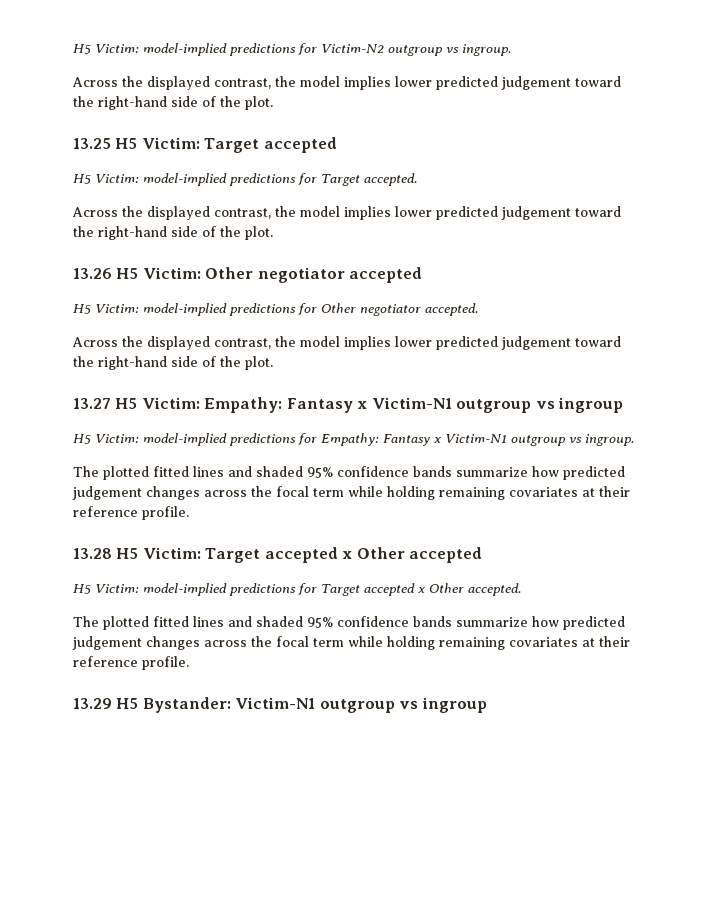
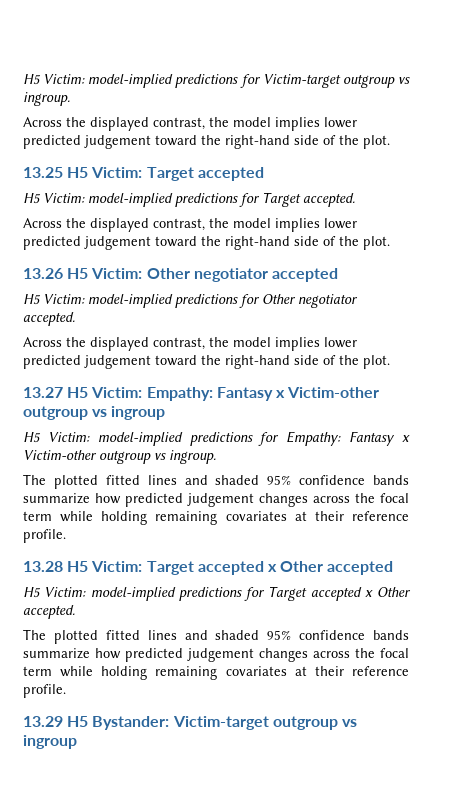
- H5 Victim: model-implied predictions for Victim-N2 outgroup vs ingroup.
+ H5 Victim: model-implied predictions for Victim-target outgroup vs ingroup.
- 13.27 H5 Victim: Empathy: Fantasy x Victim-N1 outgroup vs ingroup
+ 13.27 H5 Victim: Empathy: Fantasy x Victim-other outgroup vs ingroup
- H5 Victim: model-implied predictions for Empathy: Fantasy x Victim-N1 outgroup vs ingroup.
+ H5 Victim: model-implied predictions for Empathy: Fantasy x Victim-other outgroup vs ingroup.
- 13.29 H5 Bystander: Victim-N1 outgroup vs ingroup
+ 13.29 H5 Bystander: Victim-target outgroup vs ingroup

